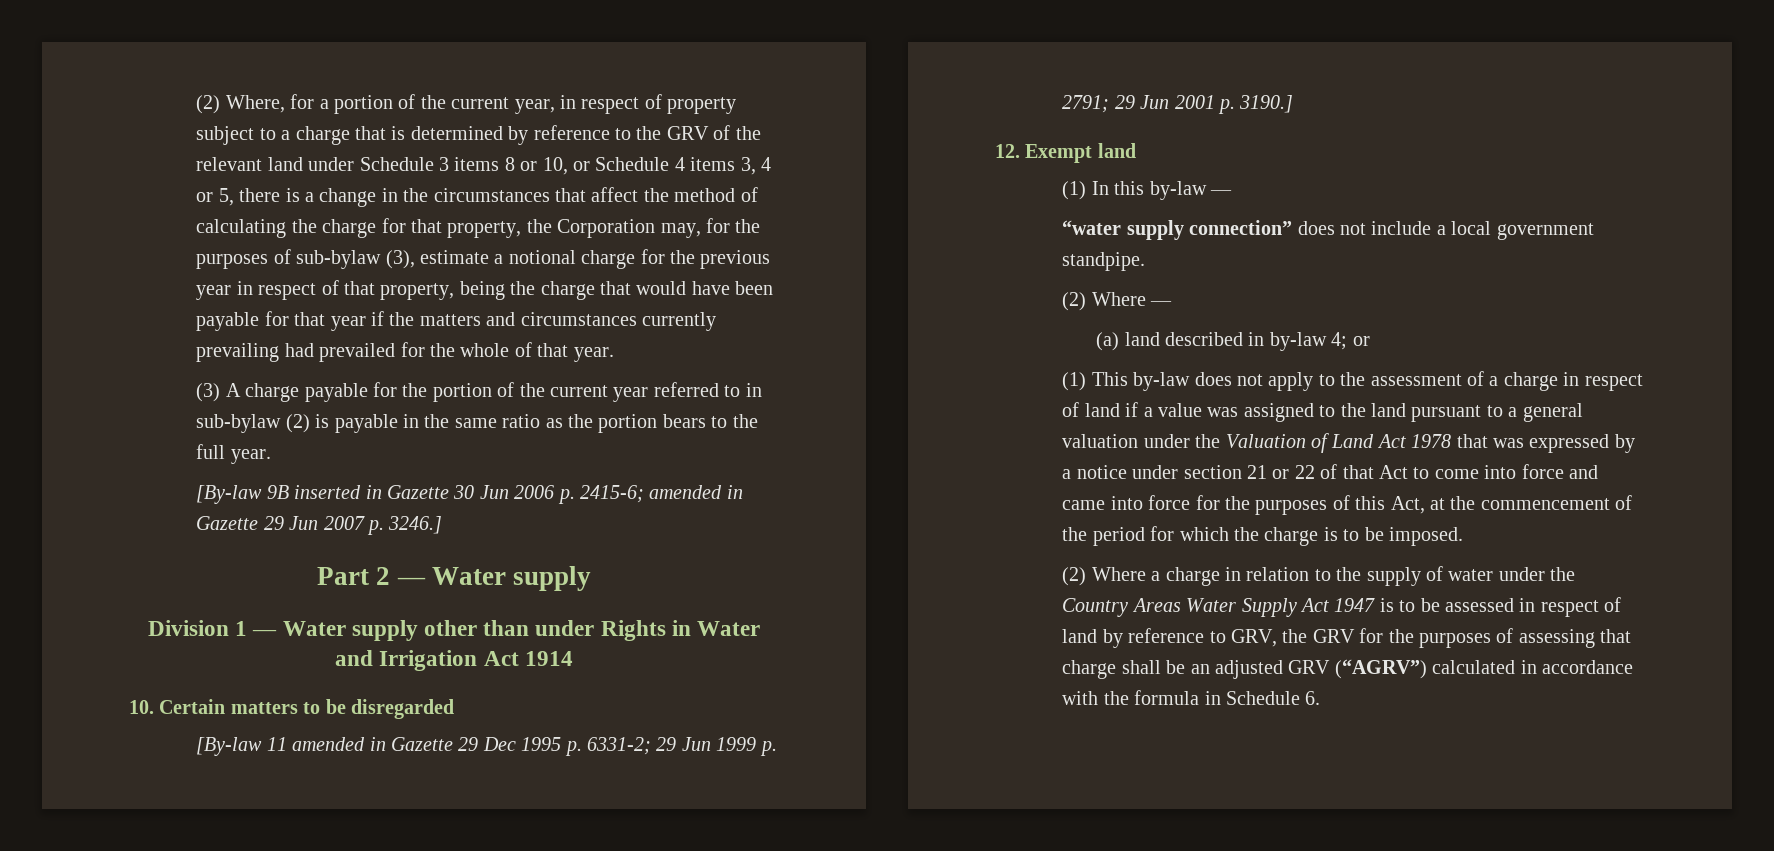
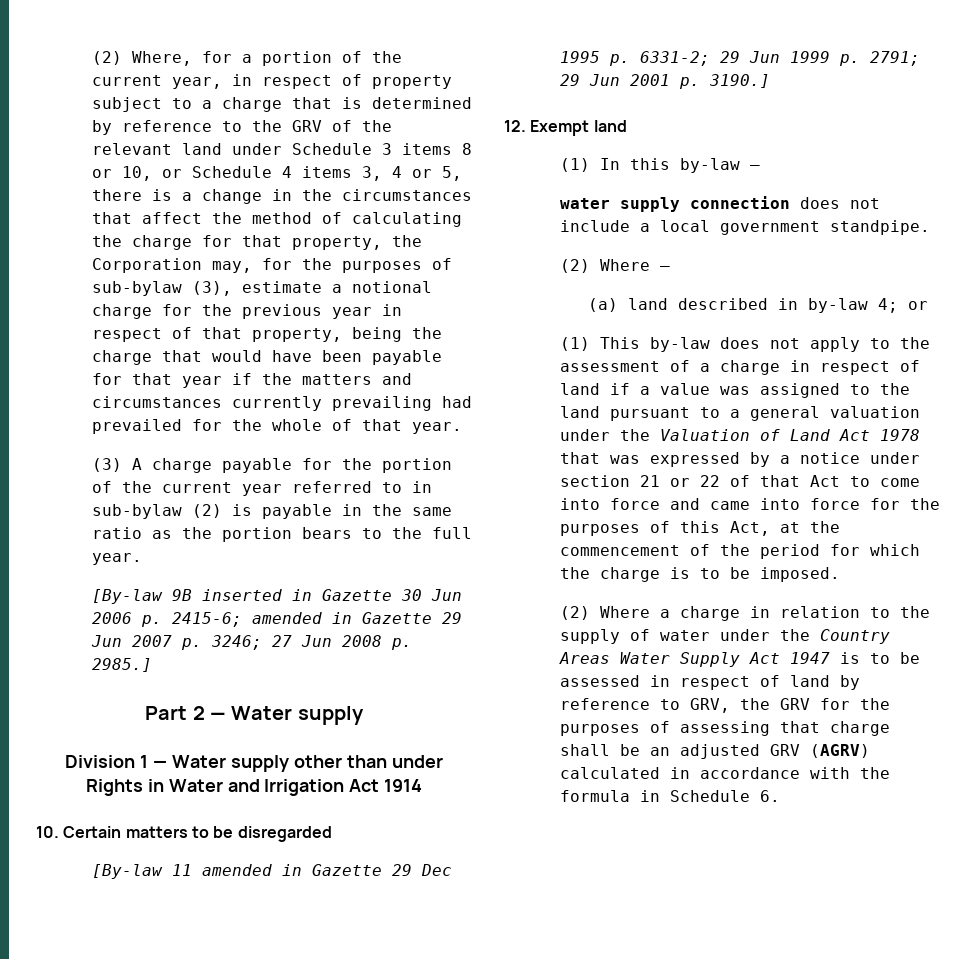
- [By-law 9B inserted in Gazette 30 Jun 2006 p. 2415-6; amended in Gazette 29 Jun 2007 p. 3246.]
+ [By-law 9B inserted in Gazette 30 Jun 2006 p. 2415-6; amended in Gazette 29 Jun 2007 p. 3246; 27 Jun 2008 p. 2985.]
- “water supply connection” does not include a local government standpipe.
+ water supply connection does not include a local government standpipe.
- (2) Where a charge in relation to the supply of water under the Country Areas Water Supply Act 1947 is to be assessed in respect of land by reference to GRV, the GRV for the purposes of assessing that charge shall be an adjusted GRV (“AGRV”) calculated in accordance with the formula in Schedule 6.
+ (2) Where a charge in relation to the supply of water under the Country Areas Water Supply Act 1947 is to be assessed in respect of land by reference to GRV, the GRV for the purposes of assessing that charge shall be an adjusted GRV (AGRV) calculated in accordance with the formula in Schedule 6.

